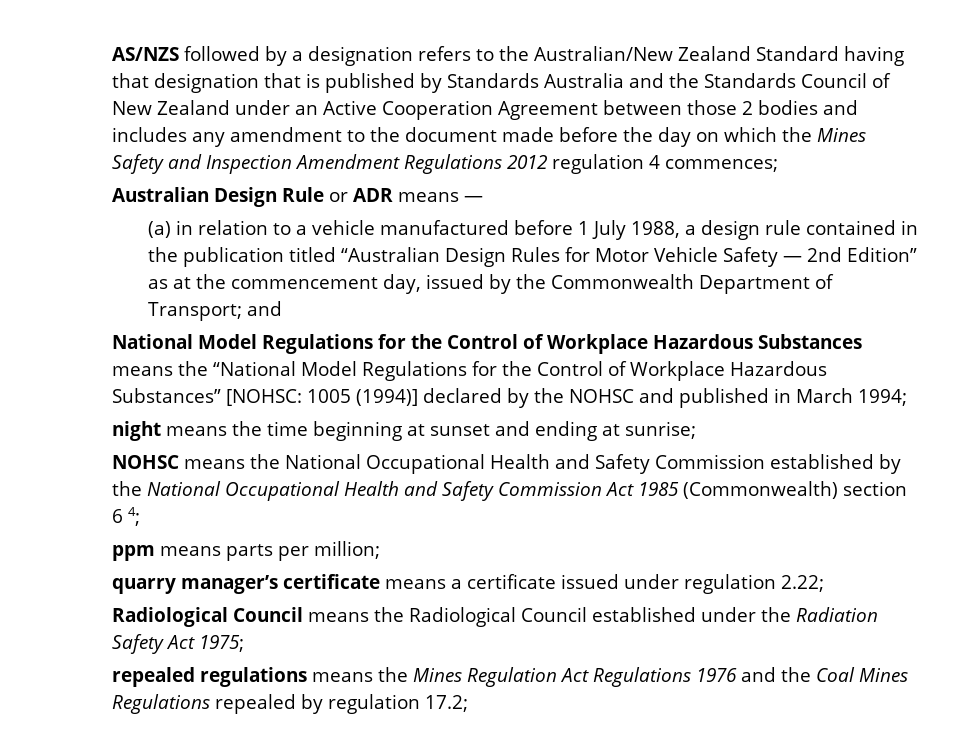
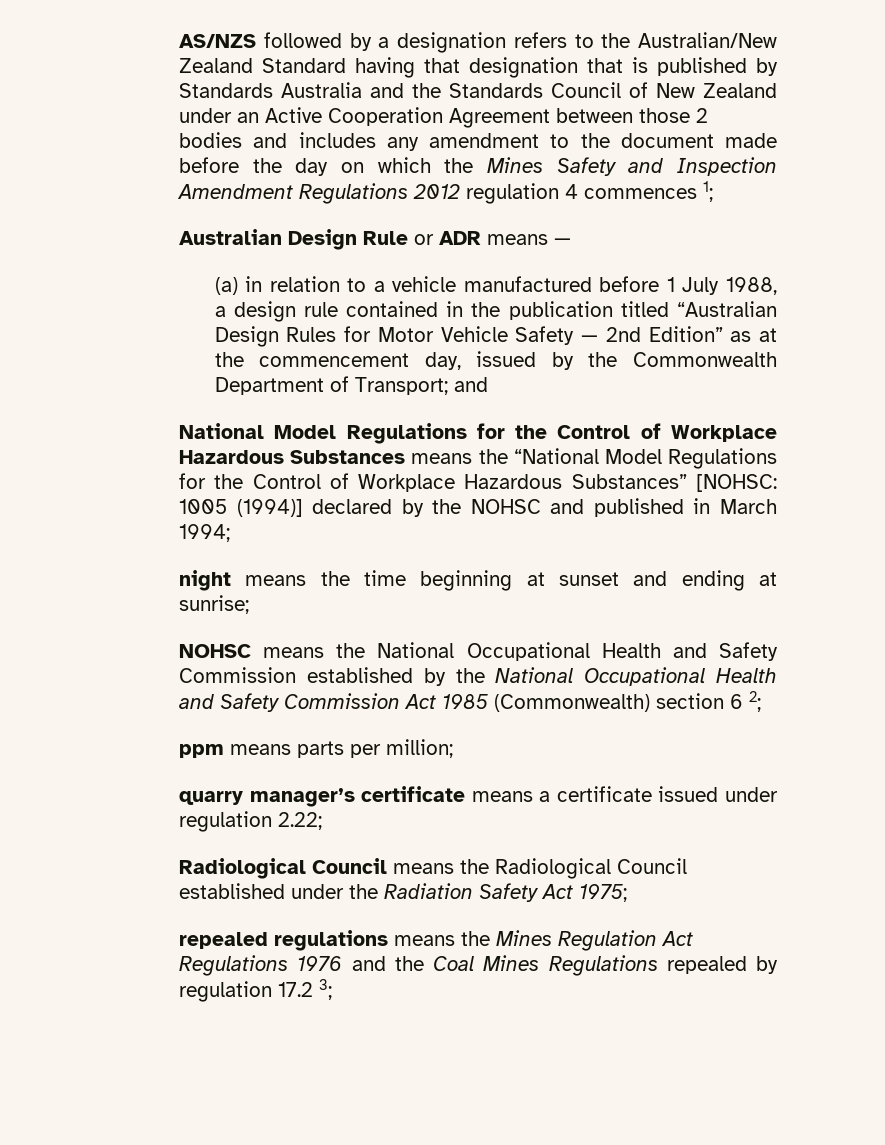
- AS/NZS followed by a designation refers to the Australian/New Zealand Standard having that designation that is published by Standards Australia and the Standards Council of New Zealand under an Active Cooperation Agreement between those 2 bodies and includes any amendment to the document made before the day on which the Mines Safety and Inspection Amendment Regulations 2012 regulation 4 commences;
+ AS/NZS followed by a designation refers to the Australian/New Zealand Standard having that designation that is published by Standards Australia and the Standards Council of New Zealand under an Active Cooperation Agreement between those 2 bodies and includes any amendment to the document made before the day on which the Mines Safety and Inspection Amendment Regulations 2012 regulation 4 commences 1;
- NOHSC means the National Occupational Health and Safety Commission established by the National Occupational Health and Safety Commission Act 1985 (Commonwealth) section 6 4;
+ NOHSC means the National Occupational Health and Safety Commission established by the National Occupational Health and Safety Commission Act 1985 (Commonwealth) section 6 2;
- repealed regulations means the Mines Regulation Act Regulations 1976 and the Coal Mines Regulations repealed by regulation 17.2;
+ repealed regulations means the Mines Regulation Act Regulations 1976 and the Coal Mines Regulations repealed by regulation 17.2 3;

